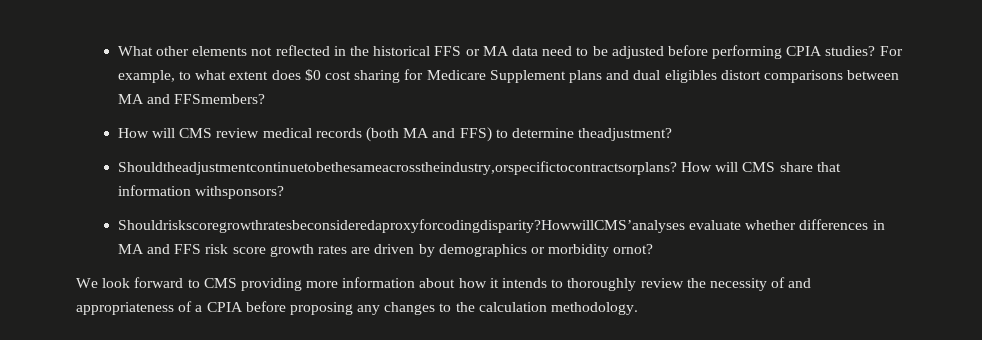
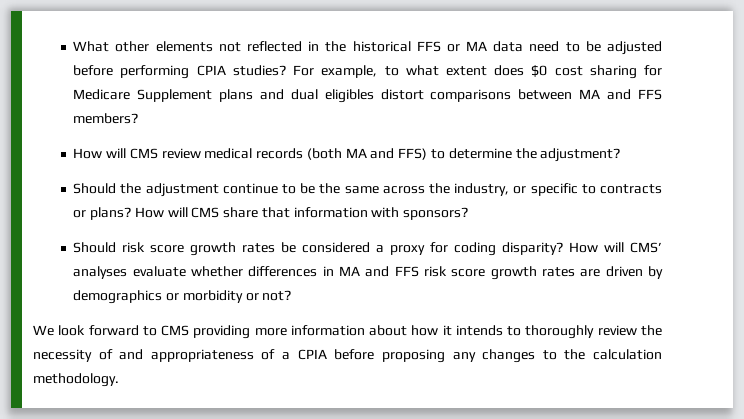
- For example, to what extent does $0 cost sharing for Medicare Supplement plans and dual eligibles distort comparisons between MA and FFSmembers?
+ For example, to what extent does $0 cost sharing for Medicare Supplement plans and dual eligibles distort comparisons between MA and FFS members?
- How will CMS review medical records (both MA and FFS) to determine theadjustment?
- Shouldtheadjustmentcontinuetobethesameacrosstheindustry,orspecifictocontractsorplans?
+ How will CMS review medical records (both MA and FFS) to determine the adjustment?
+ Should the adjustment continue to be the same across the industry, or specific to contracts or plans?
- How will CMS share that information withsponsors?
- Shouldriskscoregrowthratesbeconsideredaproxyforcodingdisparity?HowwillCMS’analyses evaluate whether differences in MA and FFS risk score growth rates are driven by demographics or morbidity ornot?
+ How will CMS share that information with sponsors?
+ Should risk score growth rates be considered a proxy for coding disparity? How will CMS’ analyses evaluate whether differences in MA and FFS risk score growth rates are driven by demographics or morbidity or not?

